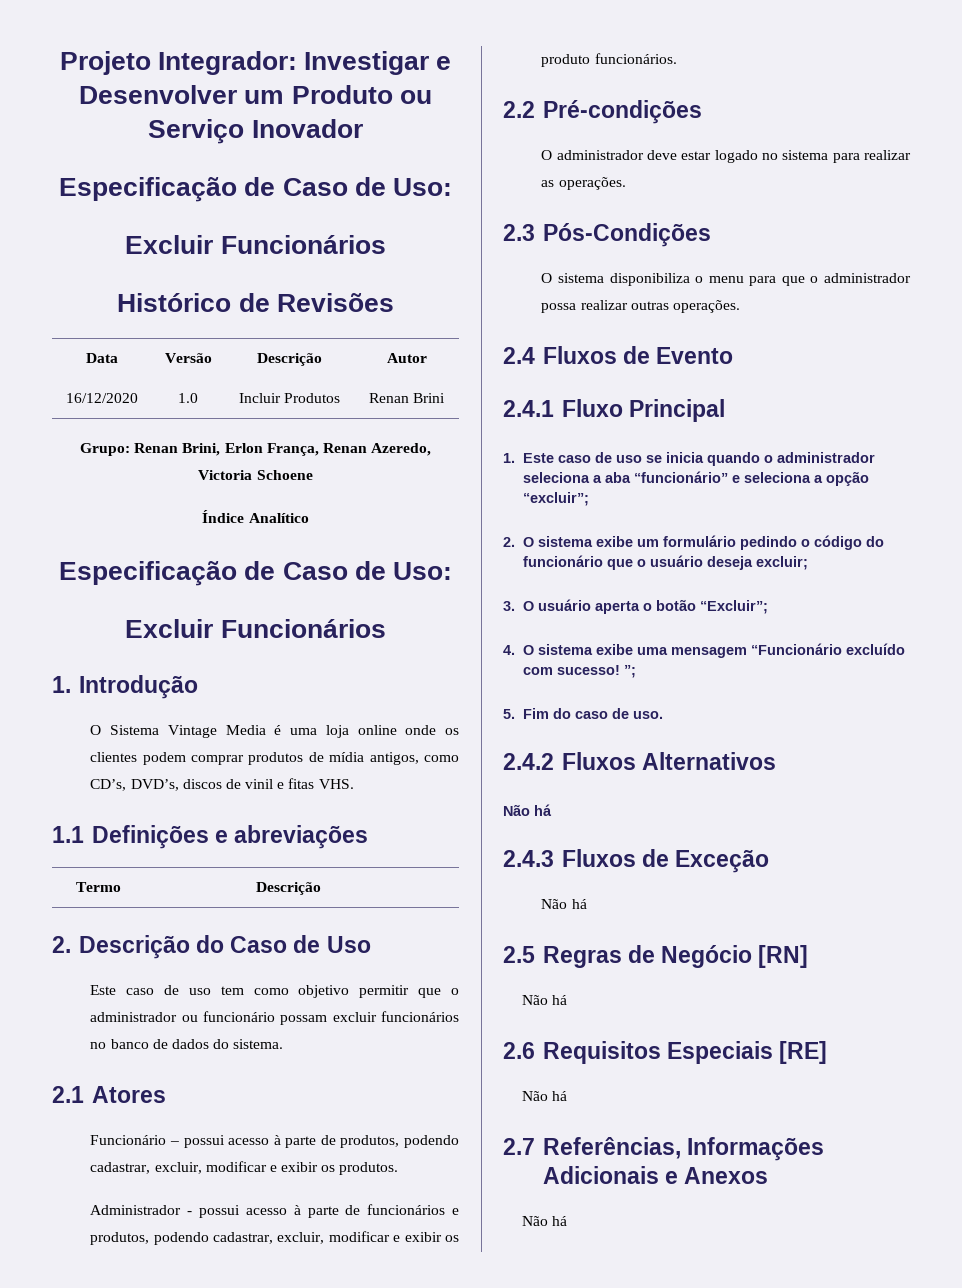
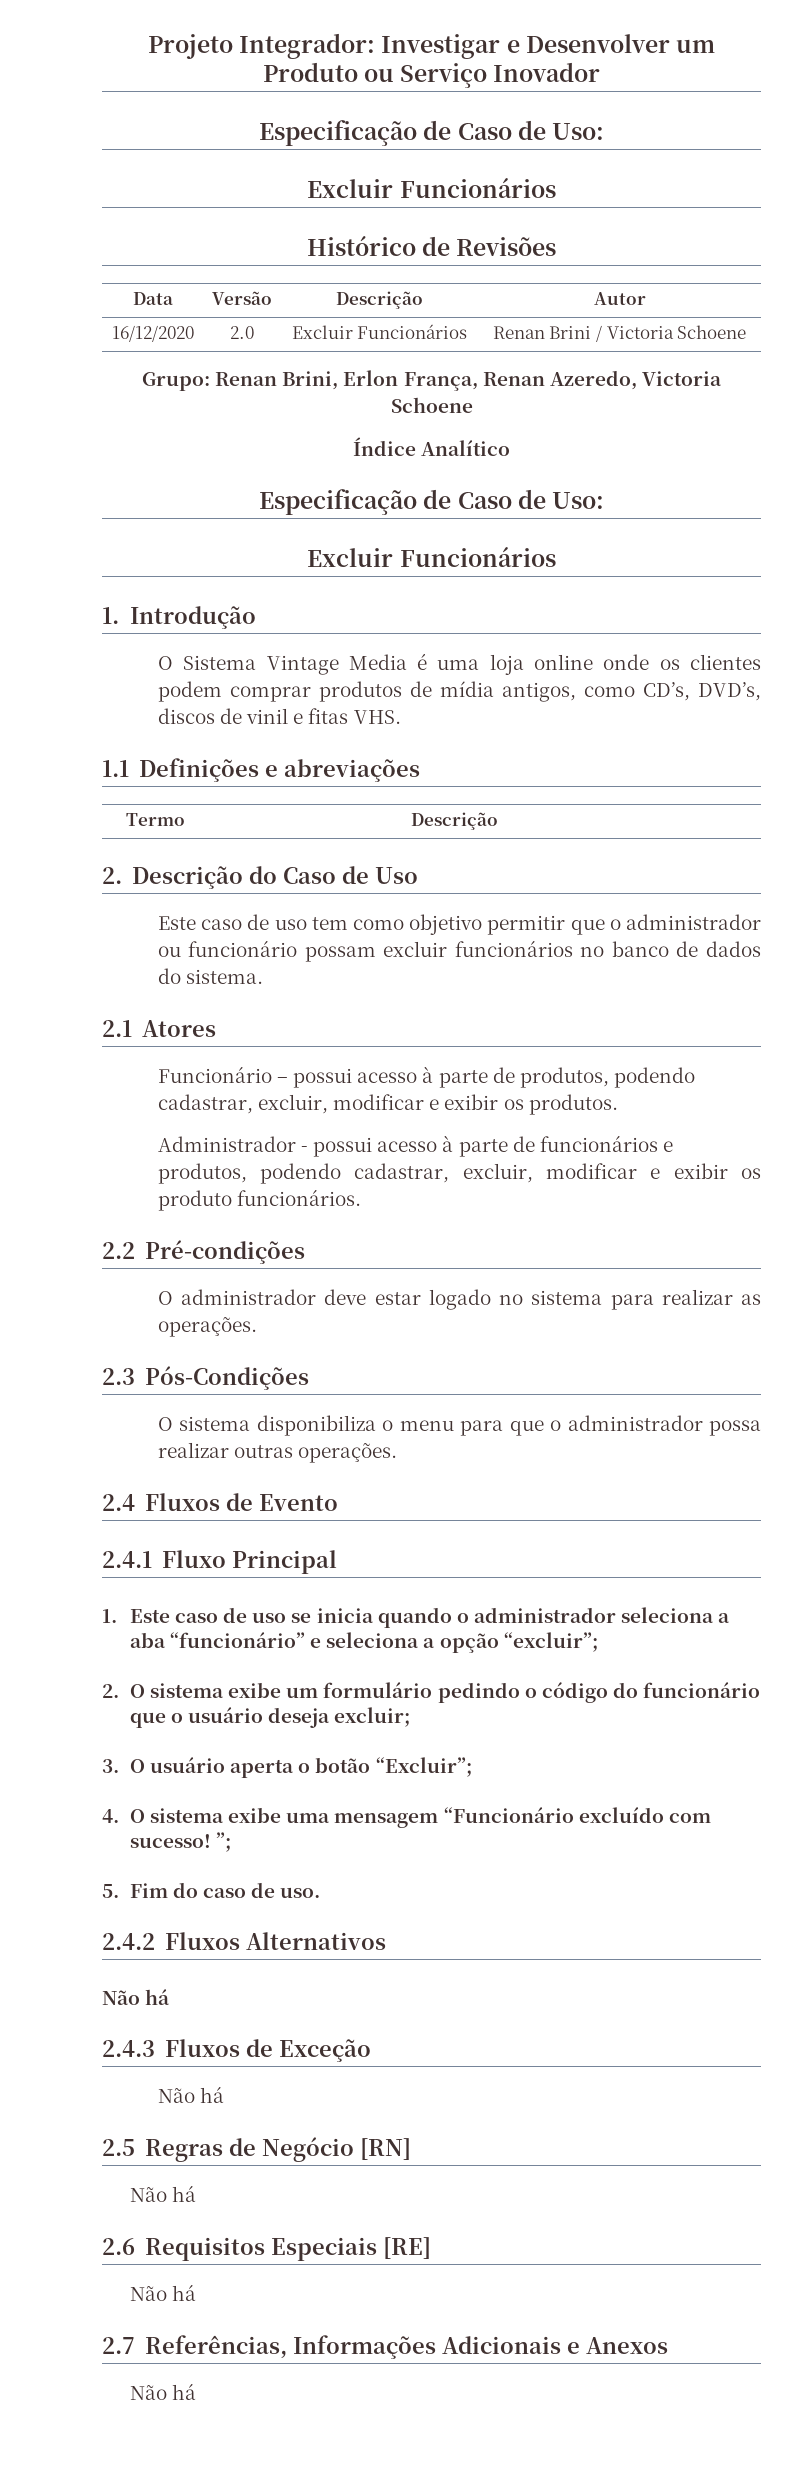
- 16/12/2020 | 1.0 | Incluir Produtos | Renan Brini
+ 16/12/2020 | 2.0 | Excluir Funcionários | Renan Brini / Victoria Schoene

